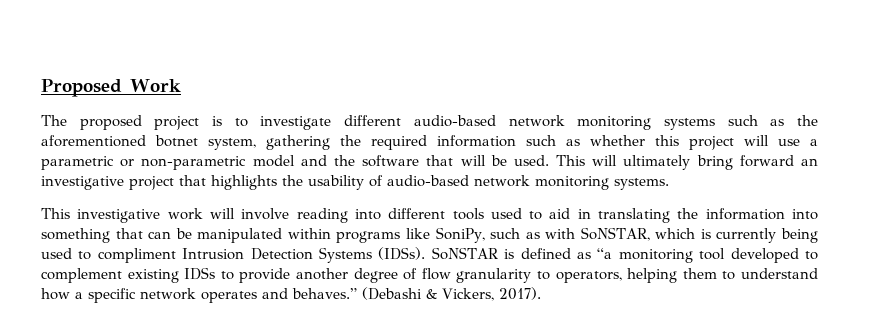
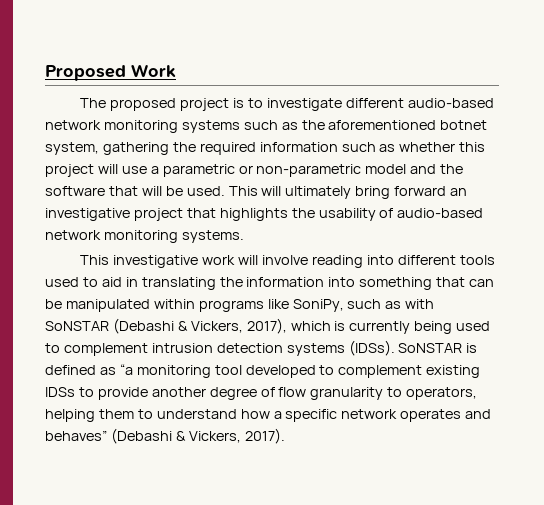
- This investigative work will involve reading into different tools used to aid in translating the information into something that can be manipulated within programs like SoniPy, such as with SoNSTAR, which is currently being used to compliment Intrusion Detection Systems (IDSs).
+ This investigative work will involve reading into different tools used to aid in translating the information into something that can be manipulated within programs like SoniPy, such as with SoNSTAR (Debashi & Vickers, 2017), which is currently being used to complement intrusion detection systems (IDSs).
- SoNSTAR is defined as “a monitoring tool developed to complement existing IDSs to provide another degree of flow granularity to operators, helping them to understand how a specific network operates and behaves.” (Debashi & Vickers, 2017).
+ SoNSTAR is defined as “a monitoring tool developed to complement existing IDSs to provide another degree of flow granularity to operators, helping them to understand how a specific network operates and behaves” (Debashi & Vickers, 2017).

